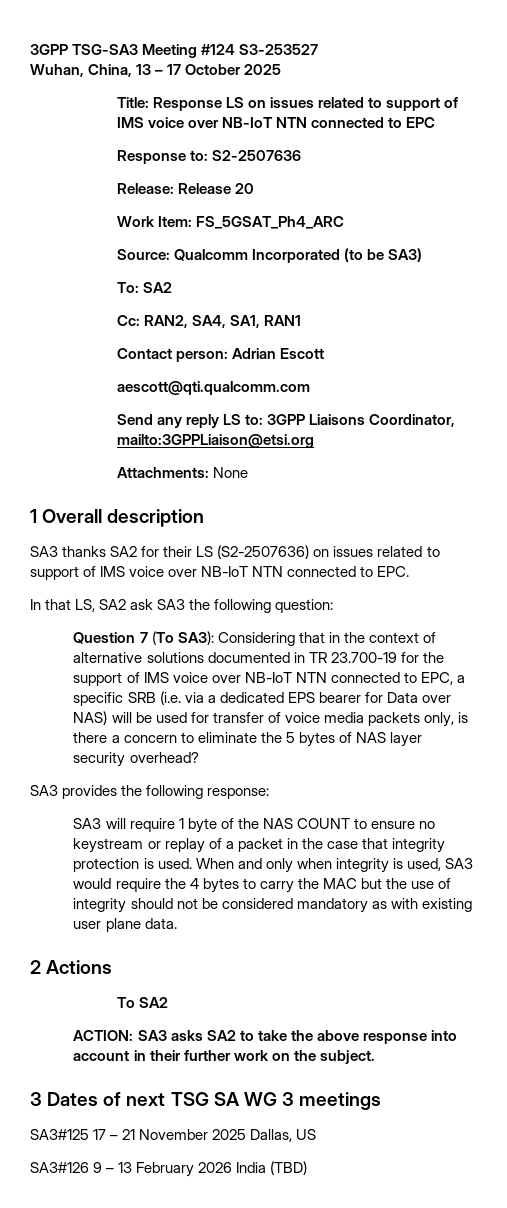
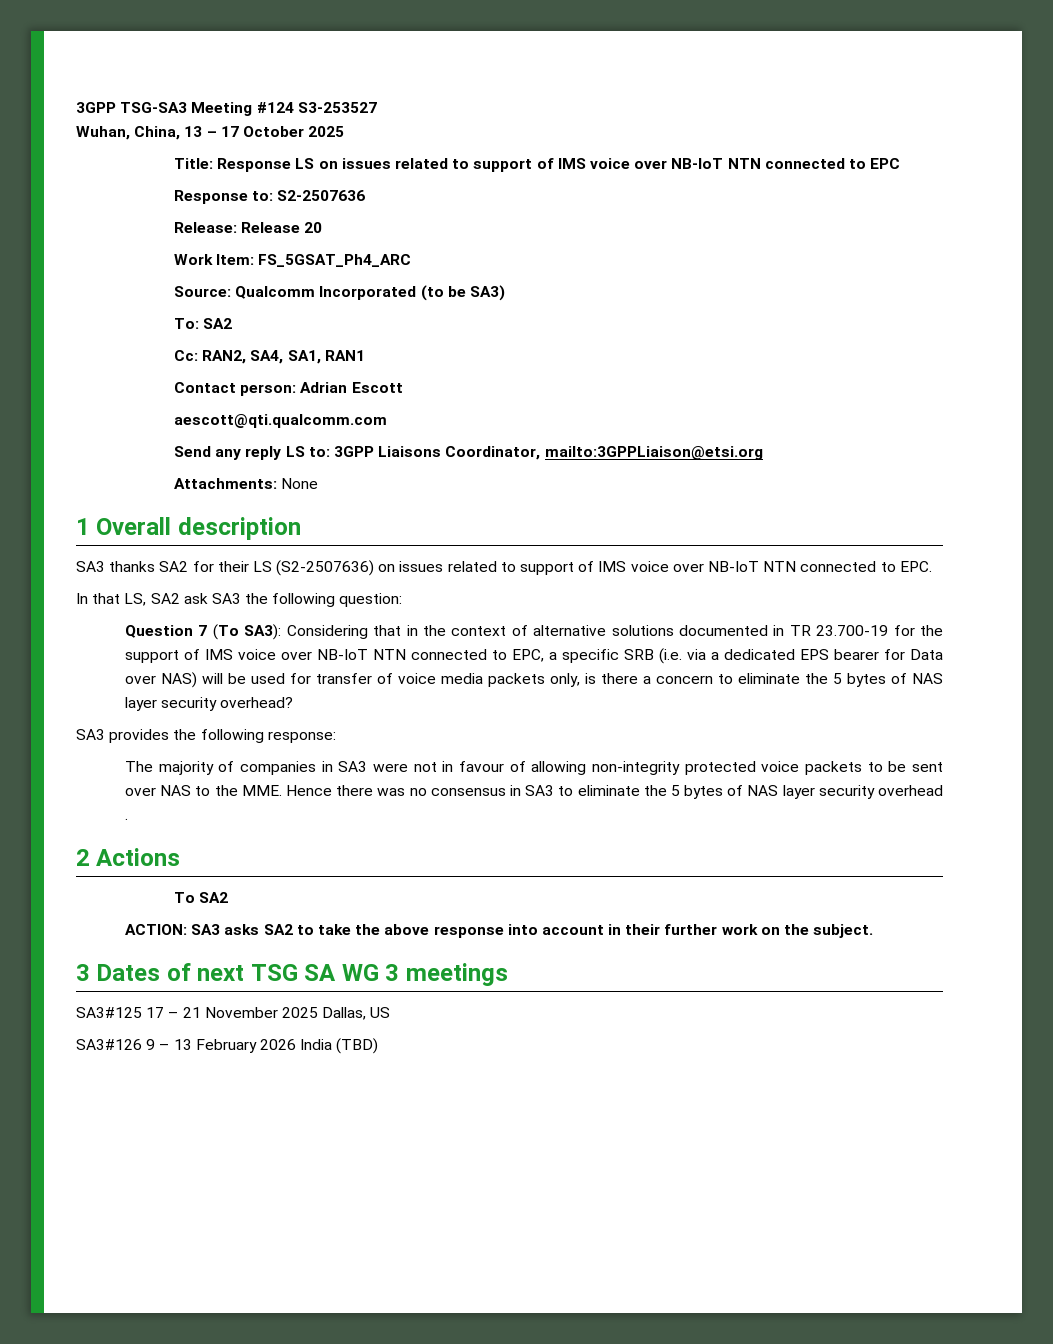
- SA3 will require 1 byte of the NAS COUNT to ensure no keystream or replay of a packet in the case that integrity protection is used. When and only when integrity is used, SA3 would require the 4 bytes to carry the MAC but the use of integrity should not be considered mandatory as with existing user plane data.
+ The majority of companies in SA3 were not in favour of allowing non-integrity protected voice packets to be sent over NAS to the MME. Hence there was no consensus in SA3 to eliminate the 5 bytes of NAS layer security overhead .

